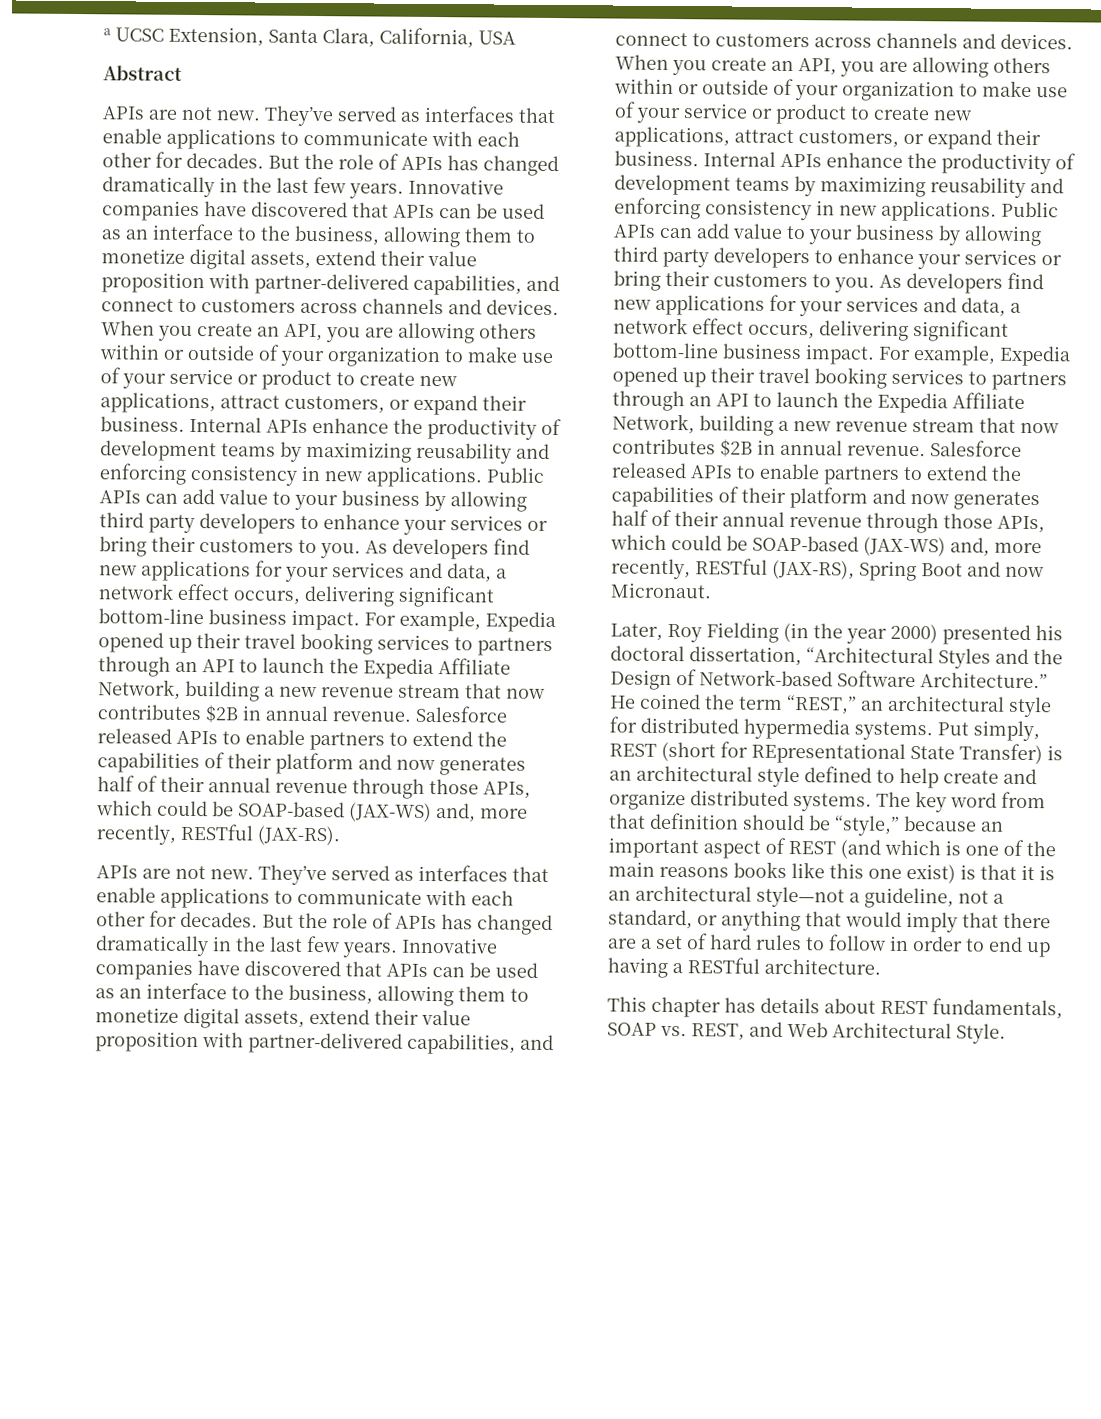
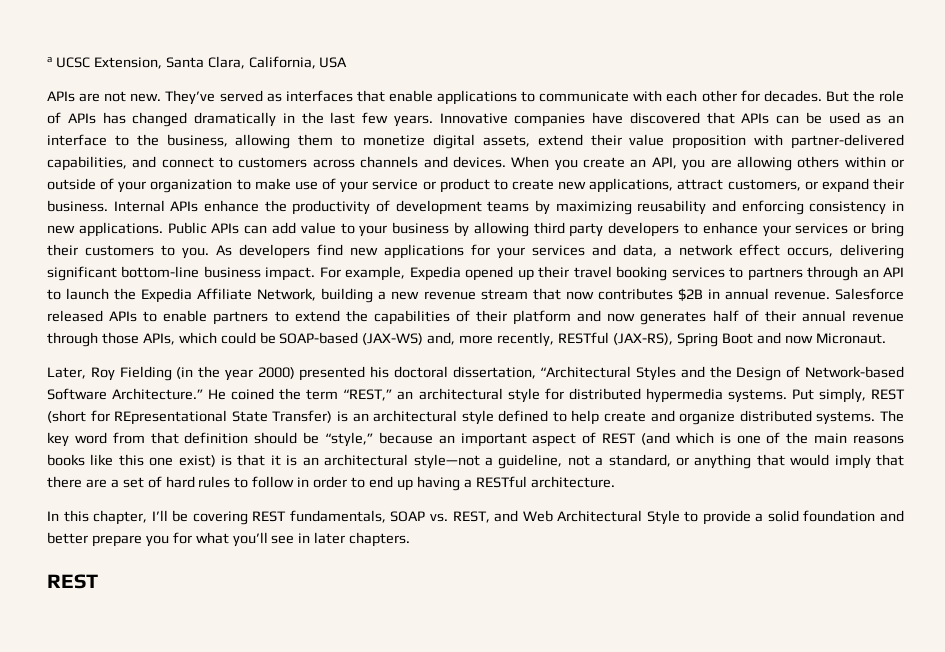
- Abstract
- APIs are not new. They’ve served as interfaces that enable applications to communicate with each other for decades. But the role of APIs has changed dramatically in the last few years. Innovative companies have discovered that APIs can be used as an interface to the business, allowing them to monetize digital assets, extend their value proposition with partner-delivered capabilities, and connect to customers across channels and devices. When you create an API, you are allowing others within or outside of your organization to make use of your service or product to create new applications, attract customers, or expand their business. Internal APIs enhance the productivity of development teams by maximizing reusability and enforcing consistency in new applications. Public APIs can add value to your business by allowing third party developers to enhance your services or bring their customers to you. As developers find new applications for your services and data, a network effect occurs, delivering significant bottom-line business impact. For example, Expedia opened up their travel booking services to partners through an API to launch the Expedia Affiliate Network, building a new revenue stream that now contributes $2B in annual revenue. Salesforce released APIs to enable partners to extend the capabilities of their platform and now generates half of their annual revenue through those APIs, which could be SOAP-based (JAX-WS) and, more recently, RESTful (JAX-RS).
- This chapter has details about REST fundamentals, SOAP vs. REST, and Web Architectural Style.
+ In this chapter, I’ll be covering REST fundamentals, SOAP vs. REST, and Web Architectural Style to provide a solid foundation and better prepare you for what you’ll see in later chapters.
+ REST

